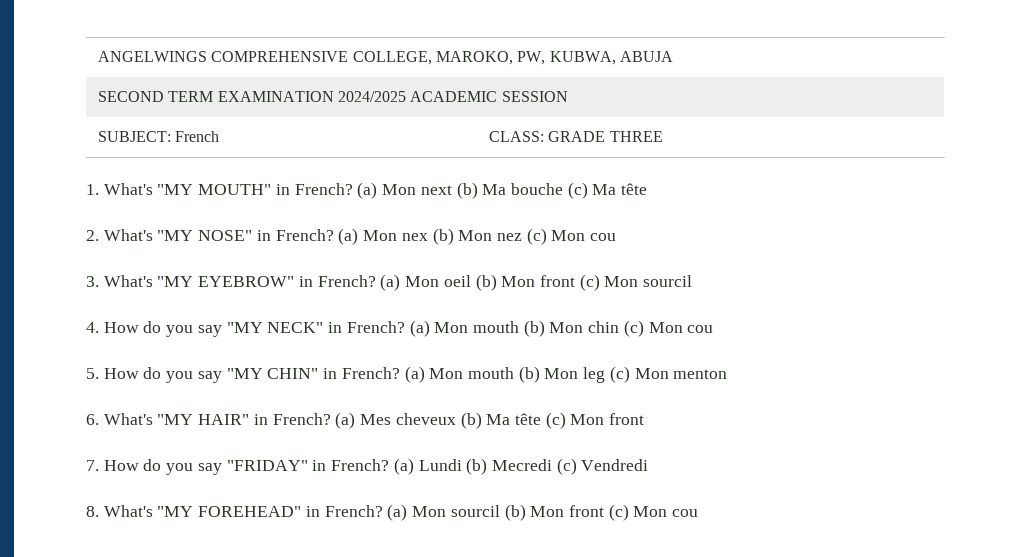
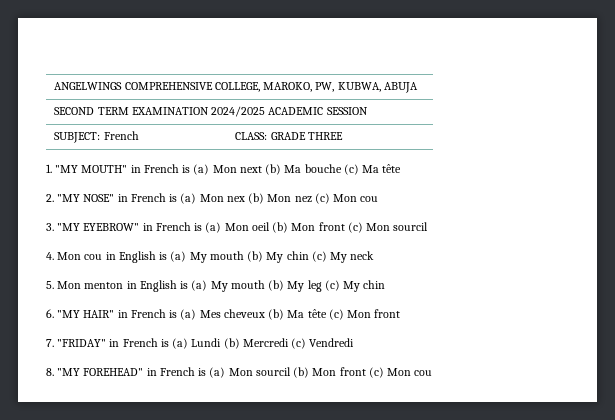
- 1. What's "MY MOUTH" in French? (a) Mon next (b) Ma bouche (c) Ma tête
+ 1. "MY MOUTH" in French is (a) Mon next (b) Ma bouche (c) Ma tête
- 2. What's "MY NOSE" in French? (a) Mon nex (b) Mon nez (c) Mon cou
+ 2. "MY NOSE" in French is (a) Mon nex (b) Mon nez (c) Mon cou
- 3. What's "MY EYEBROW" in French? (a) Mon oeil (b) Mon front (c) Mon sourcil
+ 3. "MY EYEBROW" in French is (a) Mon oeil (b) Mon front (c) Mon sourcil
- 4. How do you say "MY NECK" in French? (a) Mon mouth (b) Mon chin (c) Mon cou
+ 4. Mon cou in English is (a) My mouth (b) My chin (c) My neck
- 5. How do you say "MY CHIN" in French? (a) Mon mouth (b) Mon leg (c) Mon menton
+ 5. Mon menton in English is (a) My mouth (b) My leg (c) My chin
- 6. What's "MY HAIR" in French? (a) Mes cheveux (b) Ma tête (c) Mon front
+ 6. "MY HAIR" in French is (a) Mes cheveux (b) Ma tête (c) Mon front
- 7. How do you say "FRIDAY" in French? (a) Lundi (b) Mecredi (c) Vendredi
+ 7. "FRIDAY" in French is (a) Lundi (b) Mercredi (c) Vendredi
- 8. What's "MY FOREHEAD" in French? (a) Mon sourcil (b) Mon front (c) Mon cou
+ 8. "MY FOREHEAD" in French is (a) Mon sourcil (b) Mon front (c) Mon cou

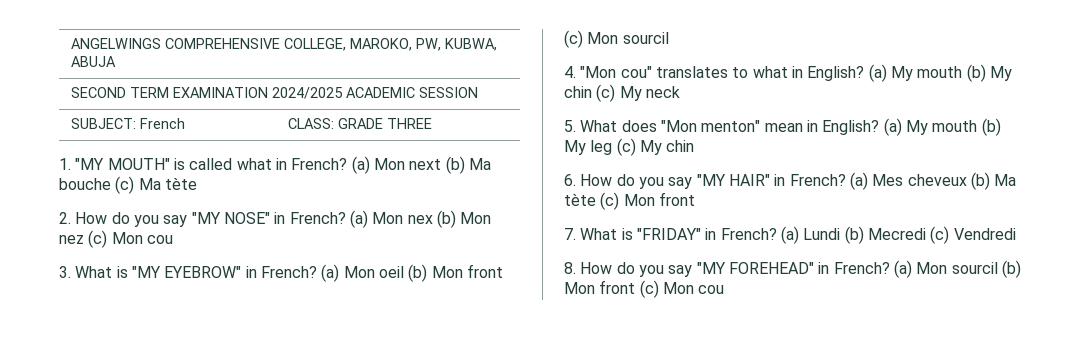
- 1. "MY MOUTH" in French is (a) Mon next (b) Ma bouche (c) Ma tête
+ 1. "MY MOUTH" is called what in French? (a) Mon next (b) Ma bouche (c) Ma tète
- 2. "MY NOSE" in French is (a) Mon nex (b) Mon nez (c) Mon cou
+ 2. How do you say "MY NOSE" in French? (a) Mon nex (b) Mon nez (c) Mon cou
- 3. "MY EYEBROW" in French is (a) Mon oeil (b) Mon front (c) Mon sourcil
+ 3. What is "MY EYEBROW" in French? (a) Mon oeil (b) Mon front (c) Mon sourcil
- 4. Mon cou in English is (a) My mouth (b) My chin (c) My neck
+ 4. "Mon cou" translates to what in English? (a) My mouth (b) My chin (c) My neck
- 5. Mon menton in English is (a) My mouth (b) My leg (c) My chin
+ 5. What does "Mon menton" mean in English? (a) My mouth (b) My leg (c) My chin
- 6. "MY HAIR" in French is (a) Mes cheveux (b) Ma tête (c) Mon front
+ 6. How do you say "MY HAIR" in French? (a) Mes cheveux (b) Ma tète (c) Mon front
- 7. "FRIDAY" in French is (a) Lundi (b) Mercredi (c) Vendredi
+ 7. What is "FRIDAY" in French? (a) Lundi (b) Mecredi (c) Vendredi
- 8. "MY FOREHEAD" in French is (a) Mon sourcil (b) Mon front (c) Mon cou
+ 8. How do you say "MY FOREHEAD" in French? (a) Mon sourcil (b) Mon front (c) Mon cou

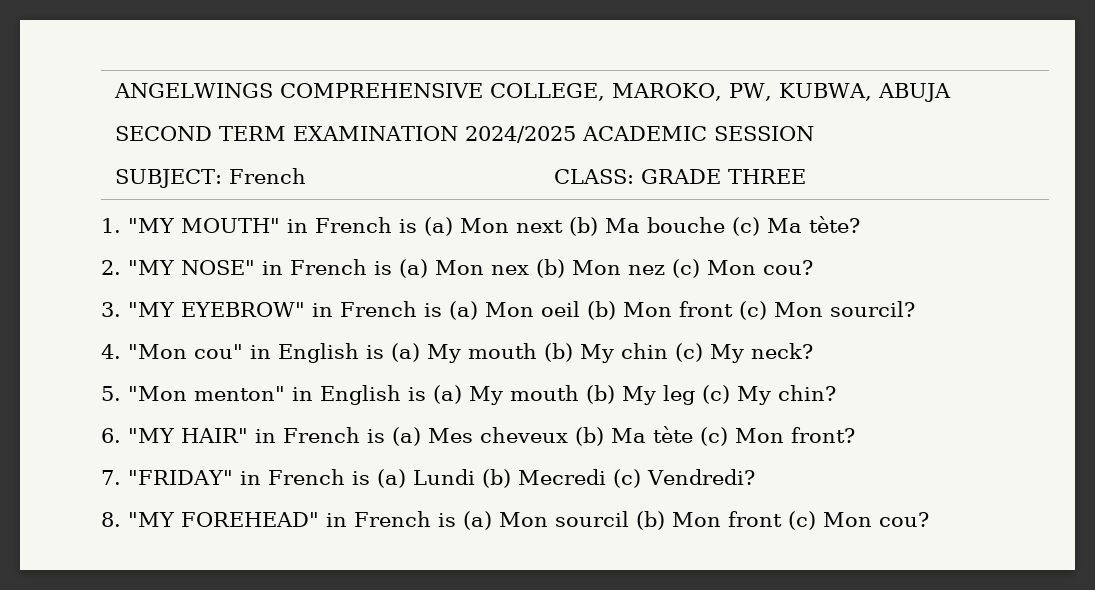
- 1. "MY MOUTH" is called what in French? (a) Mon next (b) Ma bouche (c) Ma tète
+ 1. "MY MOUTH" in French is (a) Mon next (b) Ma bouche (c) Ma tète?
- 2. How do you say "MY NOSE" in French? (a) Mon nex (b) Mon nez (c) Mon cou
+ 2. "MY NOSE" in French is (a) Mon nex (b) Mon nez (c) Mon cou?
- 3. What is "MY EYEBROW" in French? (a) Mon oeil (b) Mon front (c) Mon sourcil
+ 3. "MY EYEBROW" in French is (a) Mon oeil (b) Mon front (c) Mon sourcil?
- 4. "Mon cou" translates to what in English? (a) My mouth (b) My chin (c) My neck
+ 4. "Mon cou" in English is (a) My mouth (b) My chin (c) My neck?
- 5. What does "Mon menton" mean in English? (a) My mouth (b) My leg (c) My chin
+ 5. "Mon menton" in English is (a) My mouth (b) My leg (c) My chin?
- 6. How do you say "MY HAIR" in French? (a) Mes cheveux (b) Ma tète (c) Mon front
+ 6. "MY HAIR" in French is (a) Mes cheveux (b) Ma tète (c) Mon front?
- 7. What is "FRIDAY" in French? (a) Lundi (b) Mecredi (c) Vendredi
+ 7. "FRIDAY" in French is (a) Lundi (b) Mecredi (c) Vendredi?
- 8. How do you say "MY FOREHEAD" in French? (a) Mon sourcil (b) Mon front (c) Mon cou
+ 8. "MY FOREHEAD" in French is (a) Mon sourcil (b) Mon front (c) Mon cou?

